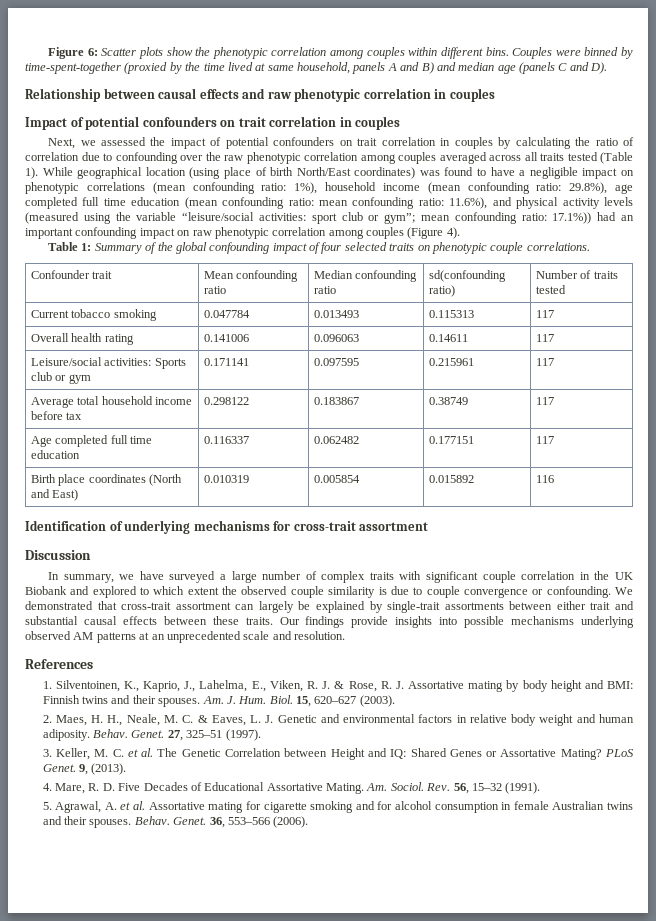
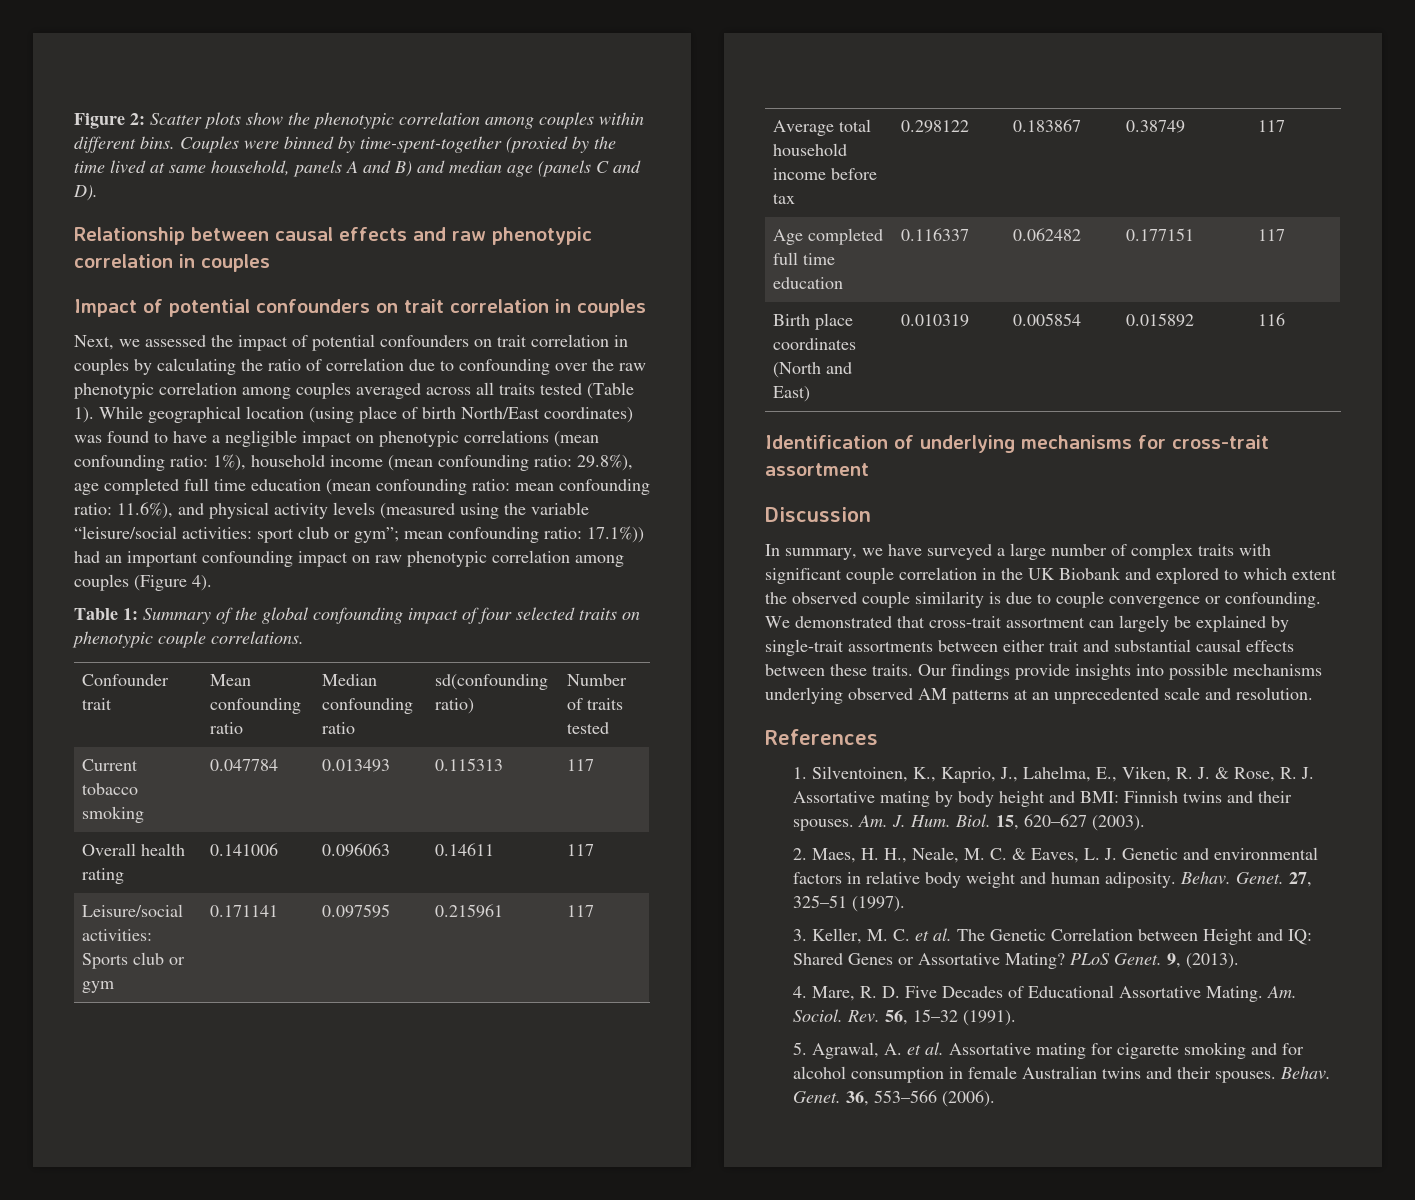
- Figure 6: Scatter plots show the phenotypic correlation among couples within different bins.
+ Figure 2: Scatter plots show the phenotypic correlation among couples within different bins.

